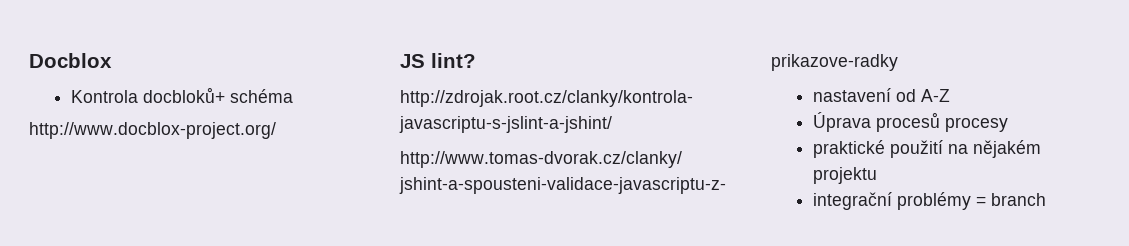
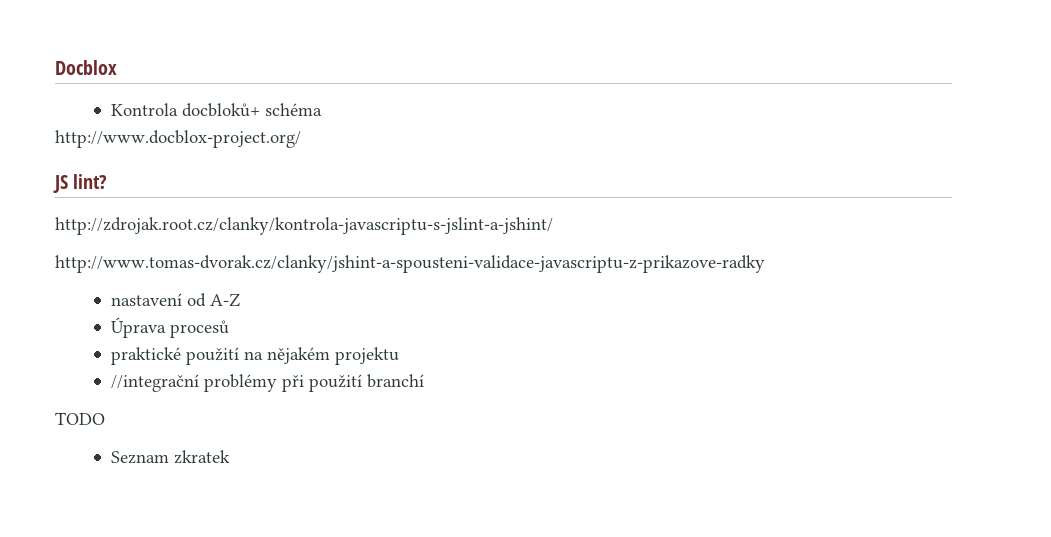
- Úprava procesů procesy
+ Úprava procesů
- integrační problémy = branch
+ //integrační problémy při použití branchí
+ TODO
+ Seznam zkratek

